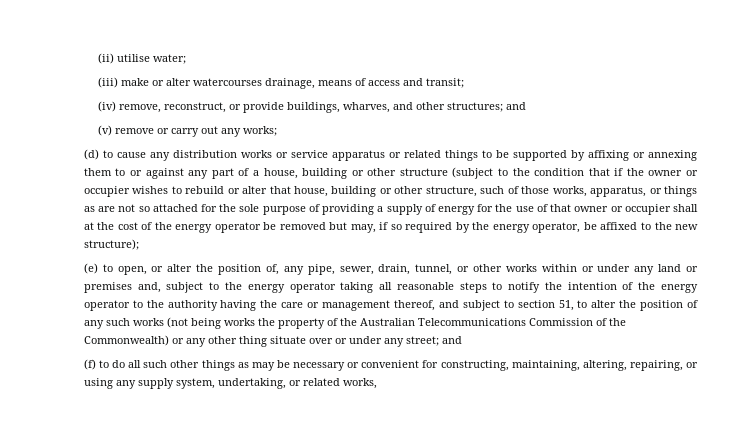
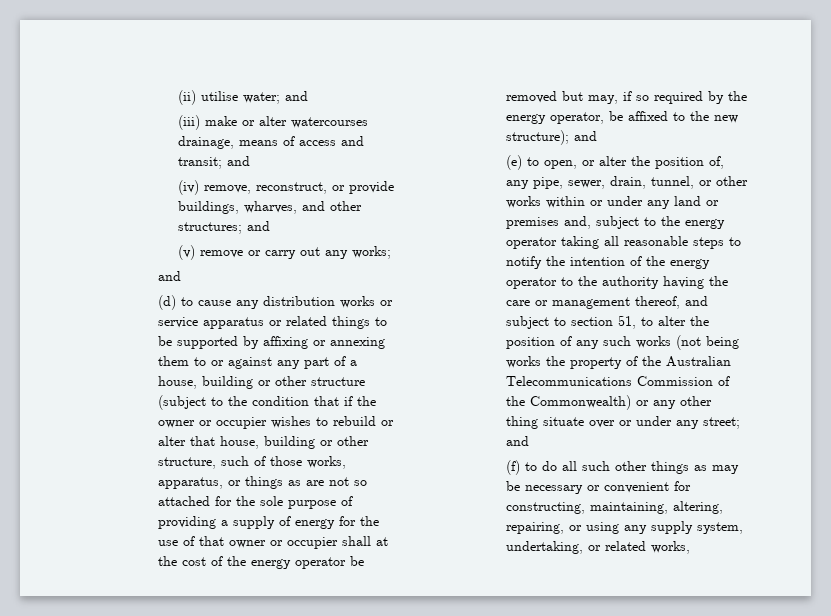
- (ii) utilise water;
+ (ii) utilise water; and
- (iii) make or alter watercourses drainage, means of access and transit;
+ (iii) make or alter watercourses drainage, means of access and transit; and
  (v) remove or carry out any works;
+ and
- (d) to cause any distribution works or service apparatus or related things to be supported by affixing or annexing them to or against any part of a house, building or other structure (subject to the condition that if the owner or occupier wishes to rebuild or alter that house, building or other structure, such of those works, apparatus, or things as are not so attached for the sole purpose of providing a supply of energy for the use of that owner or occupier shall at the cost of the energy operator be removed but may, if so required by the energy operator, be affixed to the new structure);
+ (d) to cause any distribution works or service apparatus or related things to be supported by affixing or annexing them to or against any part of a house, building or other structure (subject to the condition that if the owner or occupier wishes to rebuild or alter that house, building or other structure, such of those works, apparatus, or things as are not so attached for the sole purpose of providing a supply of energy for the use of that owner or occupier shall at the cost of the energy operator be removed but may, if so required by the energy operator, be affixed to the new structure); and

